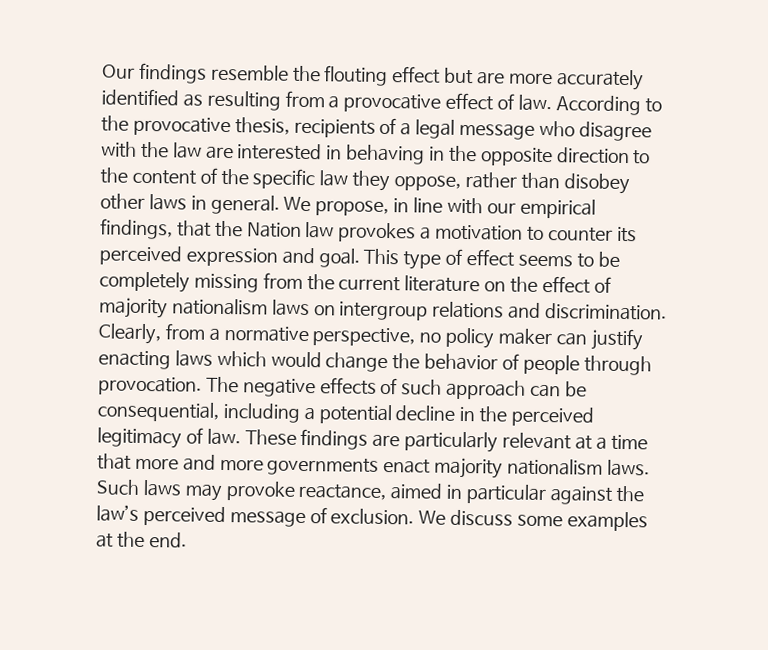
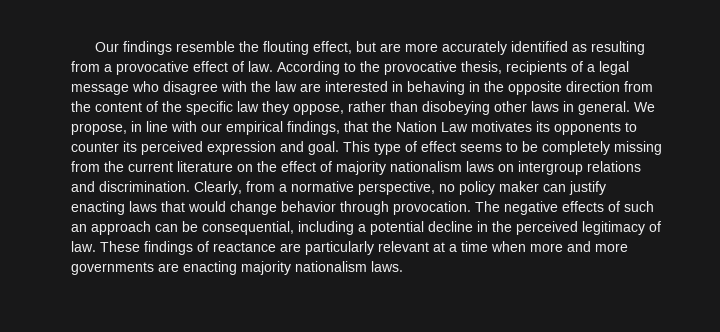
- Our findings resemble the flouting effect but are more accurately identified as resulting from a provocative effect of law.
+ Our findings resemble the flouting effect, but are more accurately identified as resulting from a provocative effect of law.
- According to the provocative thesis, recipients of a legal message who disagree with the law are interested in behaving in the opposite direction to the content of the specific law they oppose, rather than disobey other laws in general.
+ According to the provocative thesis, recipients of a legal message who disagree with the law are interested in behaving in the opposite direction from the content of the specific law they oppose, rather than disobeying other laws in general.
- We propose, in line with our empirical findings, that the Nation law provokes a motivation to counter its perceived expression and goal.
+ We propose, in line with our empirical findings, that the Nation Law motivates its opponents to counter its perceived expression and goal.
- Clearly, from a normative perspective, no policy maker can justify enacting laws which would change the behavior of people through provocation.
+ Clearly, from a normative perspective, no policy maker can justify enacting laws that would change behavior through provocation.
- The negative effects of such approach can be consequential, including a potential decline in the perceived legitimacy of law.
+ The negative effects of such an approach can be consequential, including a potential decline in the perceived legitimacy of law.
- These findings are particularly relevant at a time that more and more governments enact majority nationalism laws. Such laws may provoke reactance, aimed in particular against the law’s perceived message of exclusion. We discuss some examples at the end.
+ These findings of reactance are particularly relevant at a time when more and more governments are enacting majority nationalism laws.

